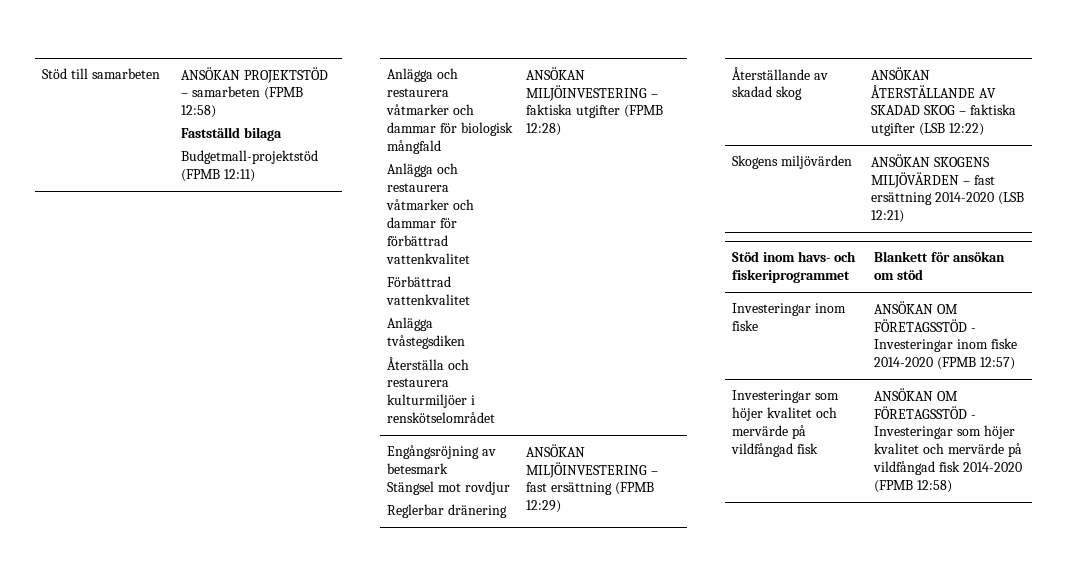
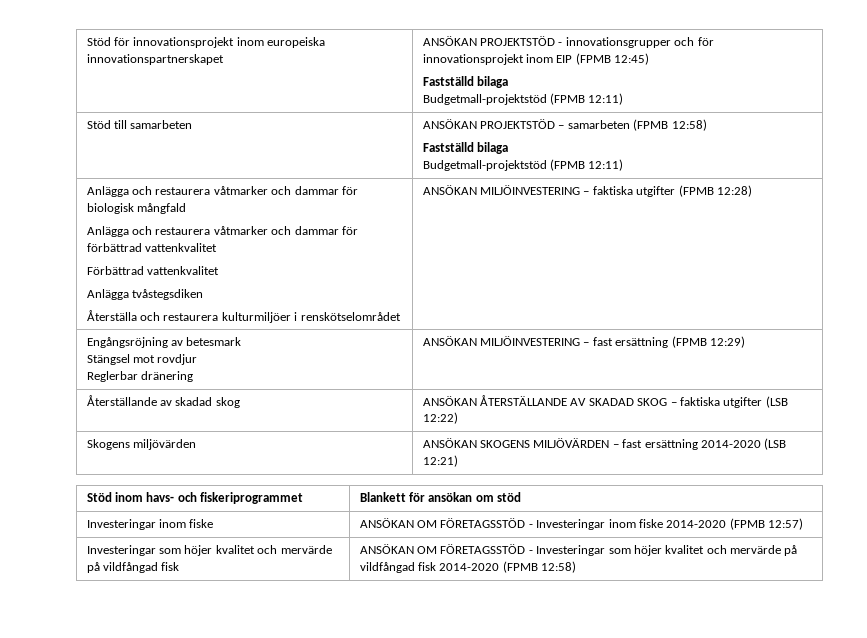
+ Stöd för innovationsprojekt inom europeiska innovationspartnerskapet | ANSÖKAN PROJEKTSTÖD - innovationsgrupper och för innovationsprojekt inom EIP (FPMB 12:45)
+ Fastställd bilaga
+ Budgetmall-projektstöd (FPMB 12:11)

